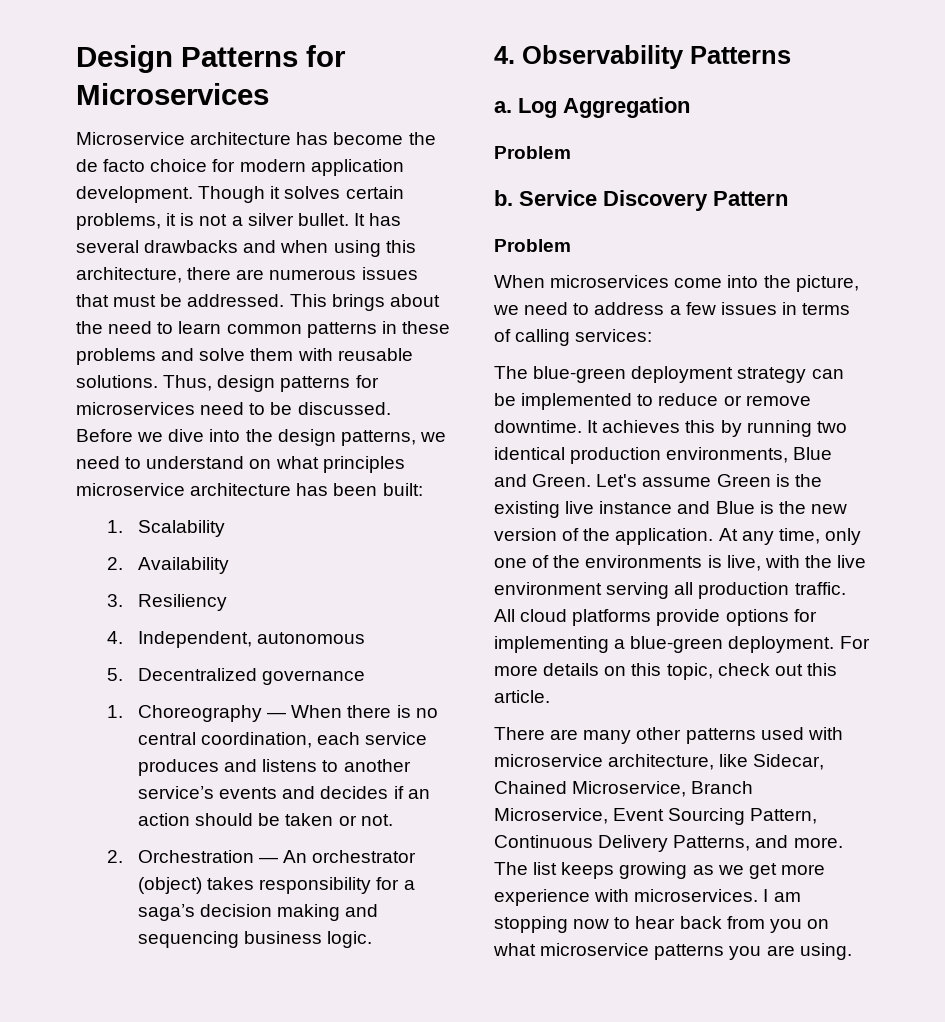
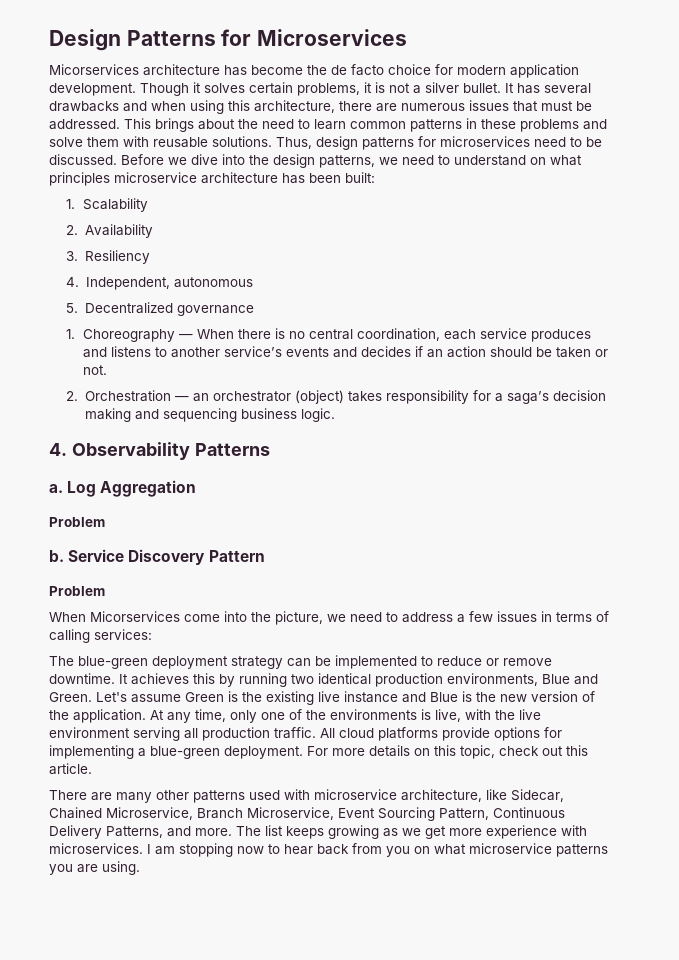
- Microservice architecture has become the de facto choice for modern application development.
+ Micorservices architecture has become the de facto choice for modern application development.
- 2. Orchestration — An orchestrator (object) takes responsibility for a saga’s decision making and sequencing business logic.
+ 2. Orchestration — an orchestrator (object) takes responsibility for a saga’s decision making and sequencing business logic.
- When microservices come into the picture, we need to address a few issues in terms of calling services:
+ When Micorservices come into the picture, we need to address a few issues in terms of calling services:

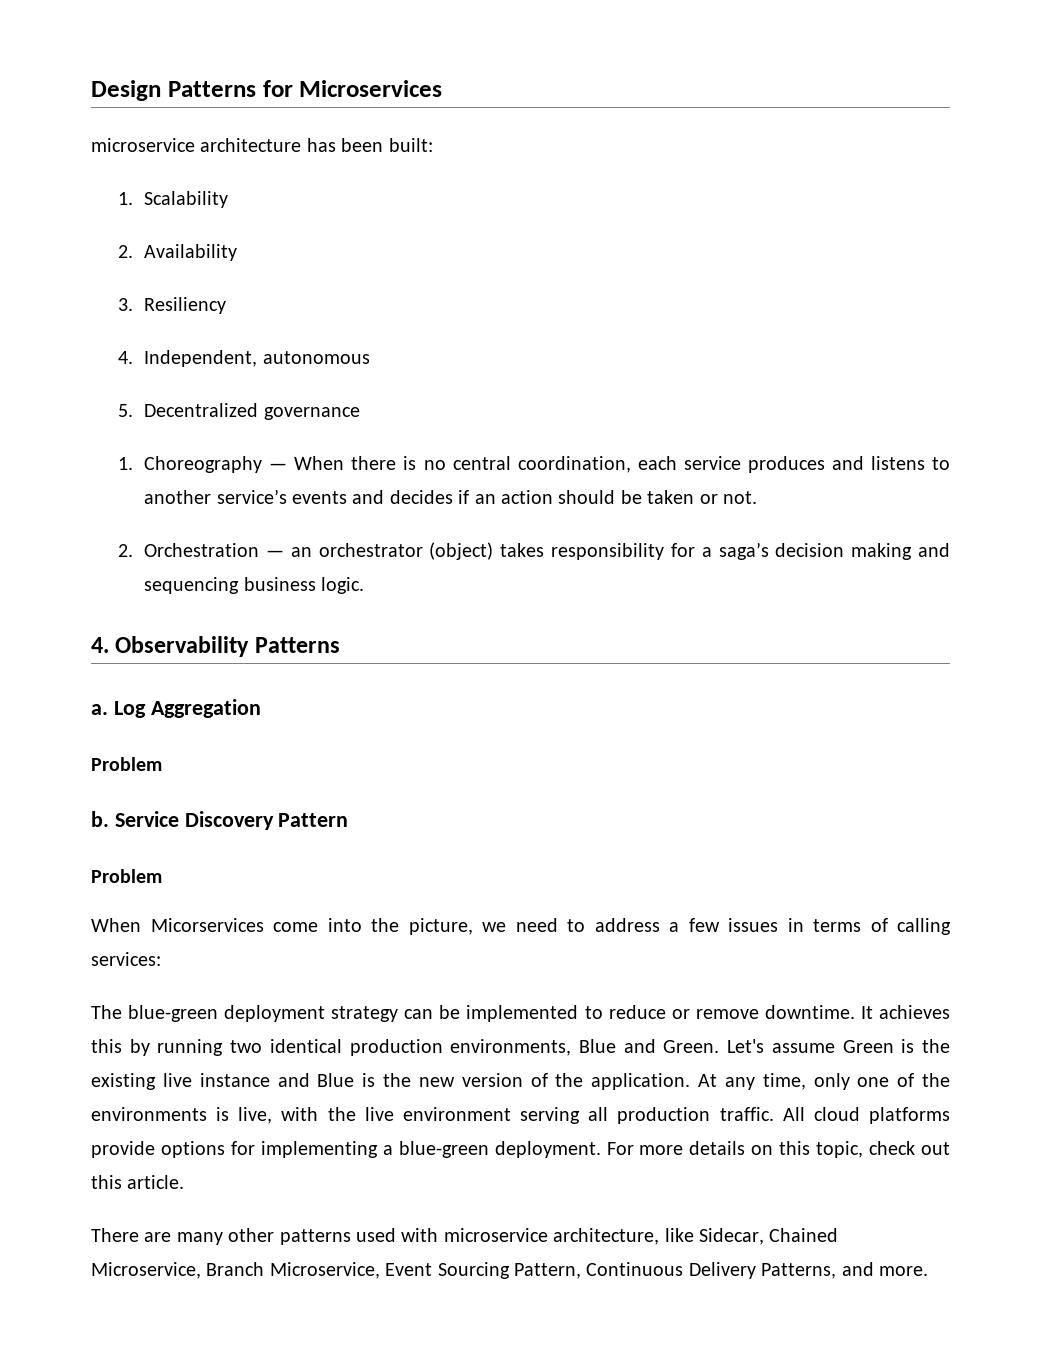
- Micorservices architecture has become the de facto choice for modern application development. Though it solves certain problems, it is not a silver bullet. It has several drawbacks and when using this architecture, there are numerous issues that must be addressed. This brings about the need to learn common patterns in these problems and solve them with reusable solutions. Thus, design patterns for microservices need to be discussed. Before we dive into the design patterns, we need to understand on what principles microservice architecture has been built:
+ microservice architecture has been built:
- The list keeps growing as we get more experience with microservices. I am stopping now to hear back from you on what microservice patterns you are using.

